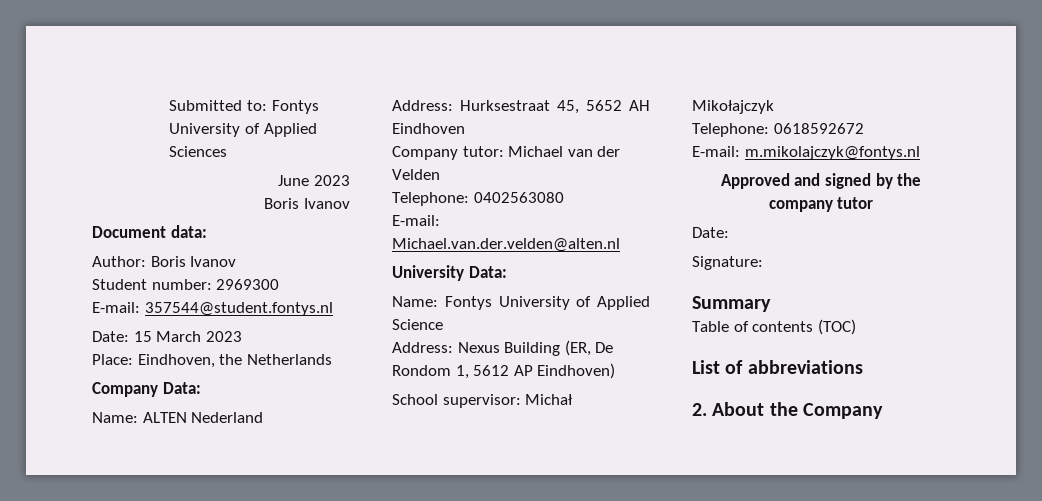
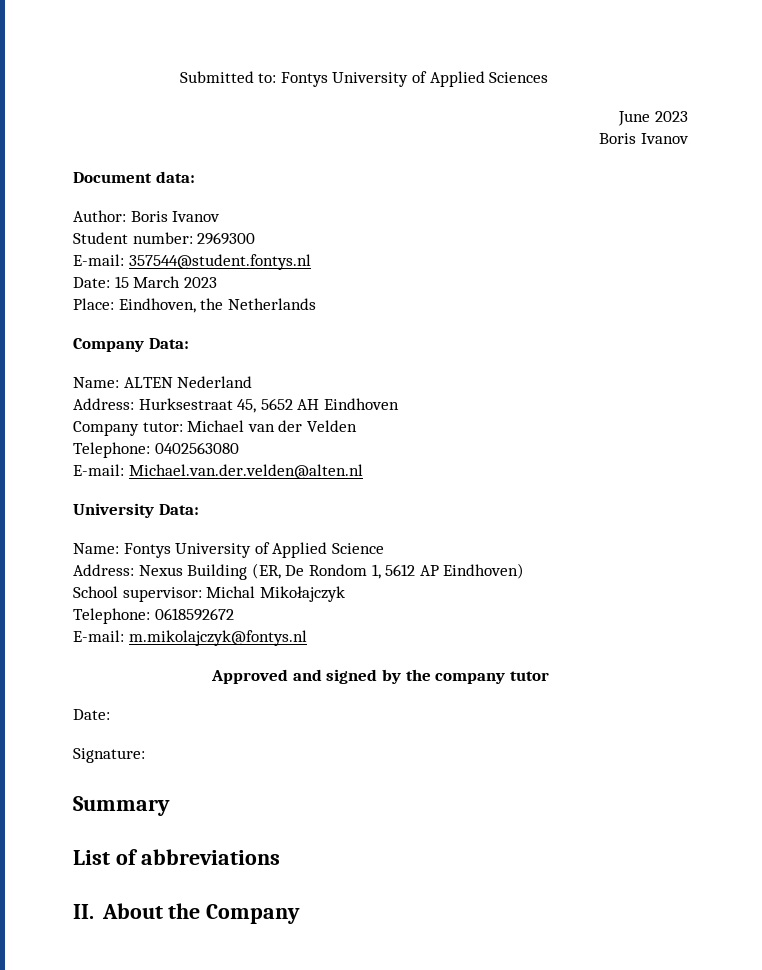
- School supervisor: Michał Mikołajczyk
+ School supervisor: Michal Mikołajczyk
- Table of contents (TOC)
- 2. About the Company
+ II. About the Company

